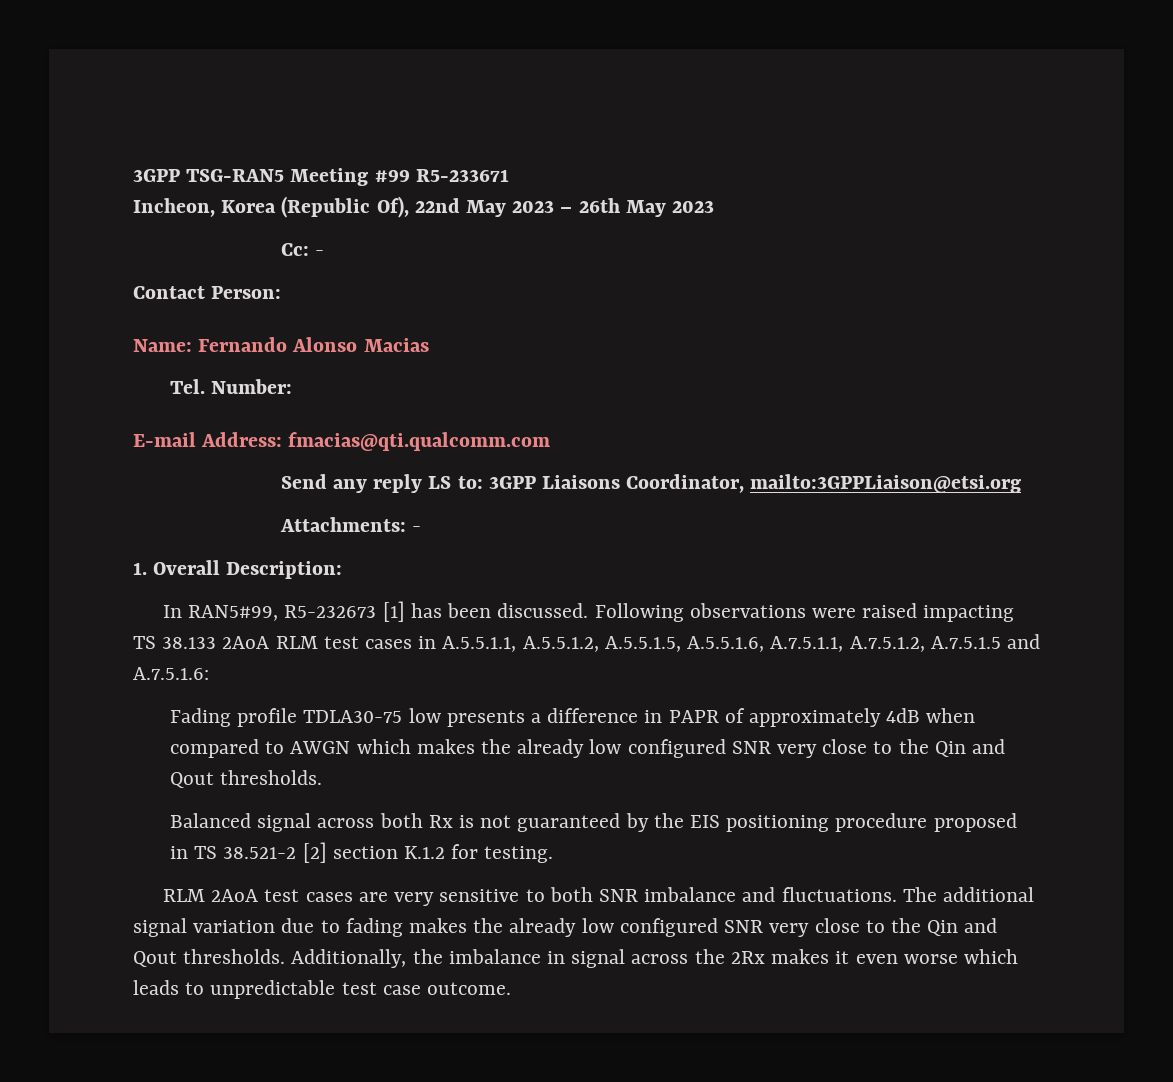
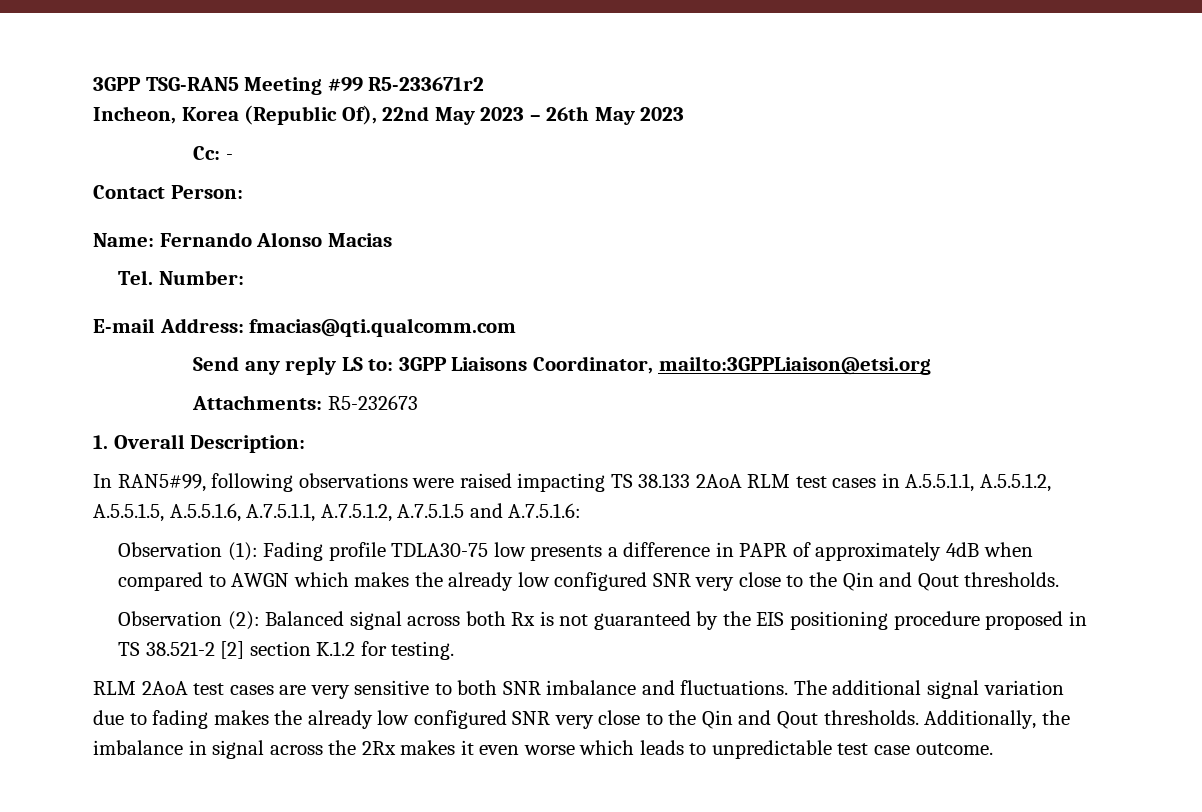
- 3GPP TSG-RAN5 Meeting #99 R5-233671
+ 3GPP TSG-RAN5 Meeting #99 R5-233671r2
- Attachments: -
+ Attachments: R5-232673
- In RAN5#99, R5-232673 [1] has been discussed. Following observations were raised impacting TS 38.133 2AoA RLM test cases in A.5.5.1.1, A.5.5.1.2, A.5.5.1.5, A.5.5.1.6, A.7.5.1.1, A.7.5.1.2, A.7.5.1.5 and A.7.5.1.6:
+ In RAN5#99, following observations were raised impacting TS 38.133 2AoA RLM test cases in A.5.5.1.1, A.5.5.1.2, A.5.5.1.5, A.5.5.1.6, A.7.5.1.1, A.7.5.1.2, A.7.5.1.5 and A.7.5.1.6:
- Fading profile TDLA30-75 low presents a difference in PAPR of approximately 4dB when compared to AWGN which makes the already low configured SNR very close to the Qin and Qout thresholds.
+ Observation (1): Fading profile TDLA30-75 low presents a difference in PAPR of approximately 4dB when compared to AWGN which makes the already low configured SNR very close to the Qin and Qout thresholds.
- Balanced signal across both Rx is not guaranteed by the EIS positioning procedure proposed in TS 38.521-2 [2] section K.1.2 for testing.
+ Observation (2): Balanced signal across both Rx is not guaranteed by the EIS positioning procedure proposed in TS 38.521-2 [2] section K.1.2 for testing.

